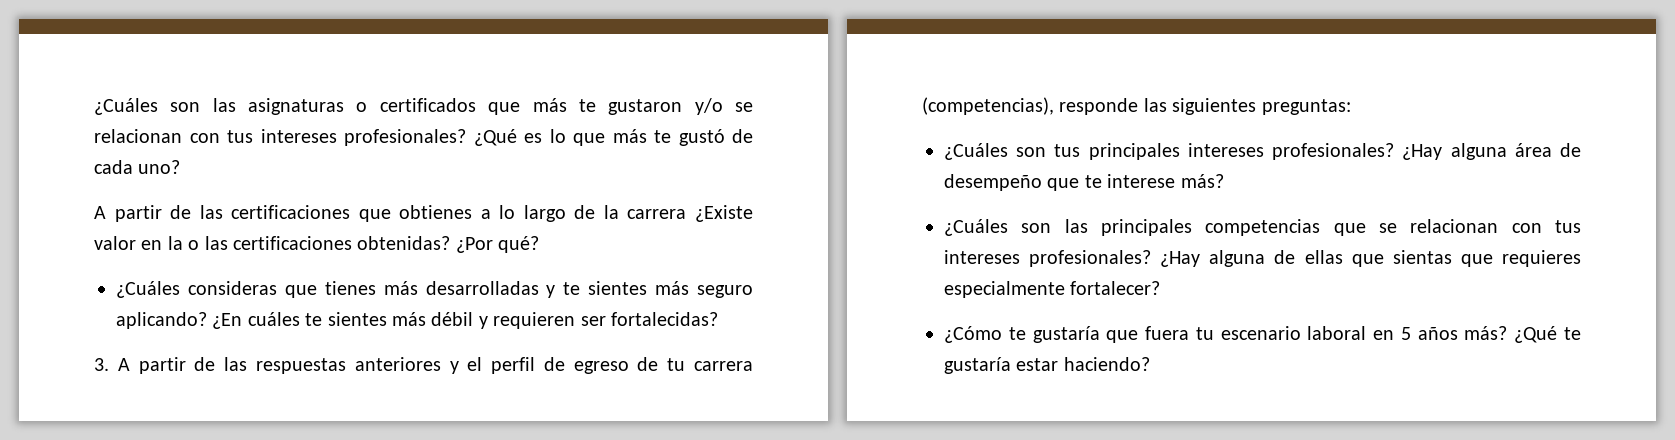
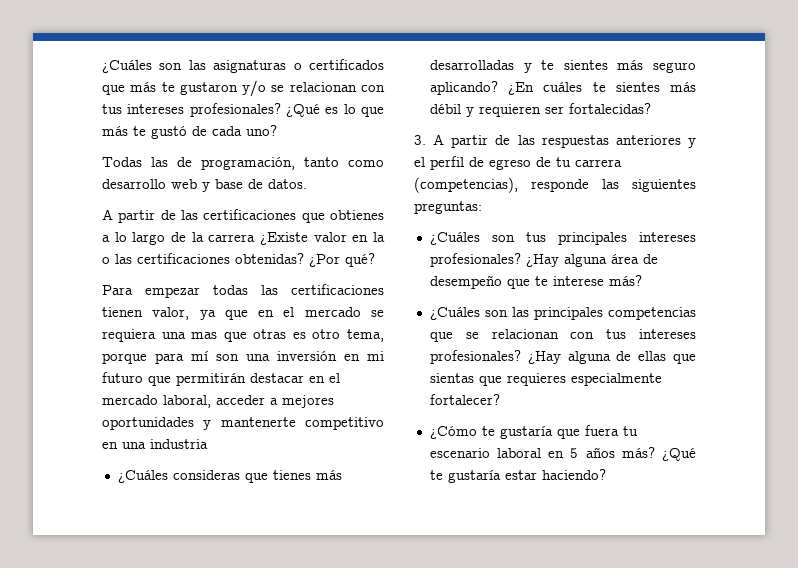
+ Todas las de programación, tanto como desarrollo web y base de datos.
+ Para empezar todas las certificaciones tienen valor, ya que en el mercado se requiera una mas que otras es otro tema, porque para mí son una inversión en mi futuro que permitirán destacar en el mercado laboral, acceder a mejores oportunidades y mantenerte competitivo en una industria

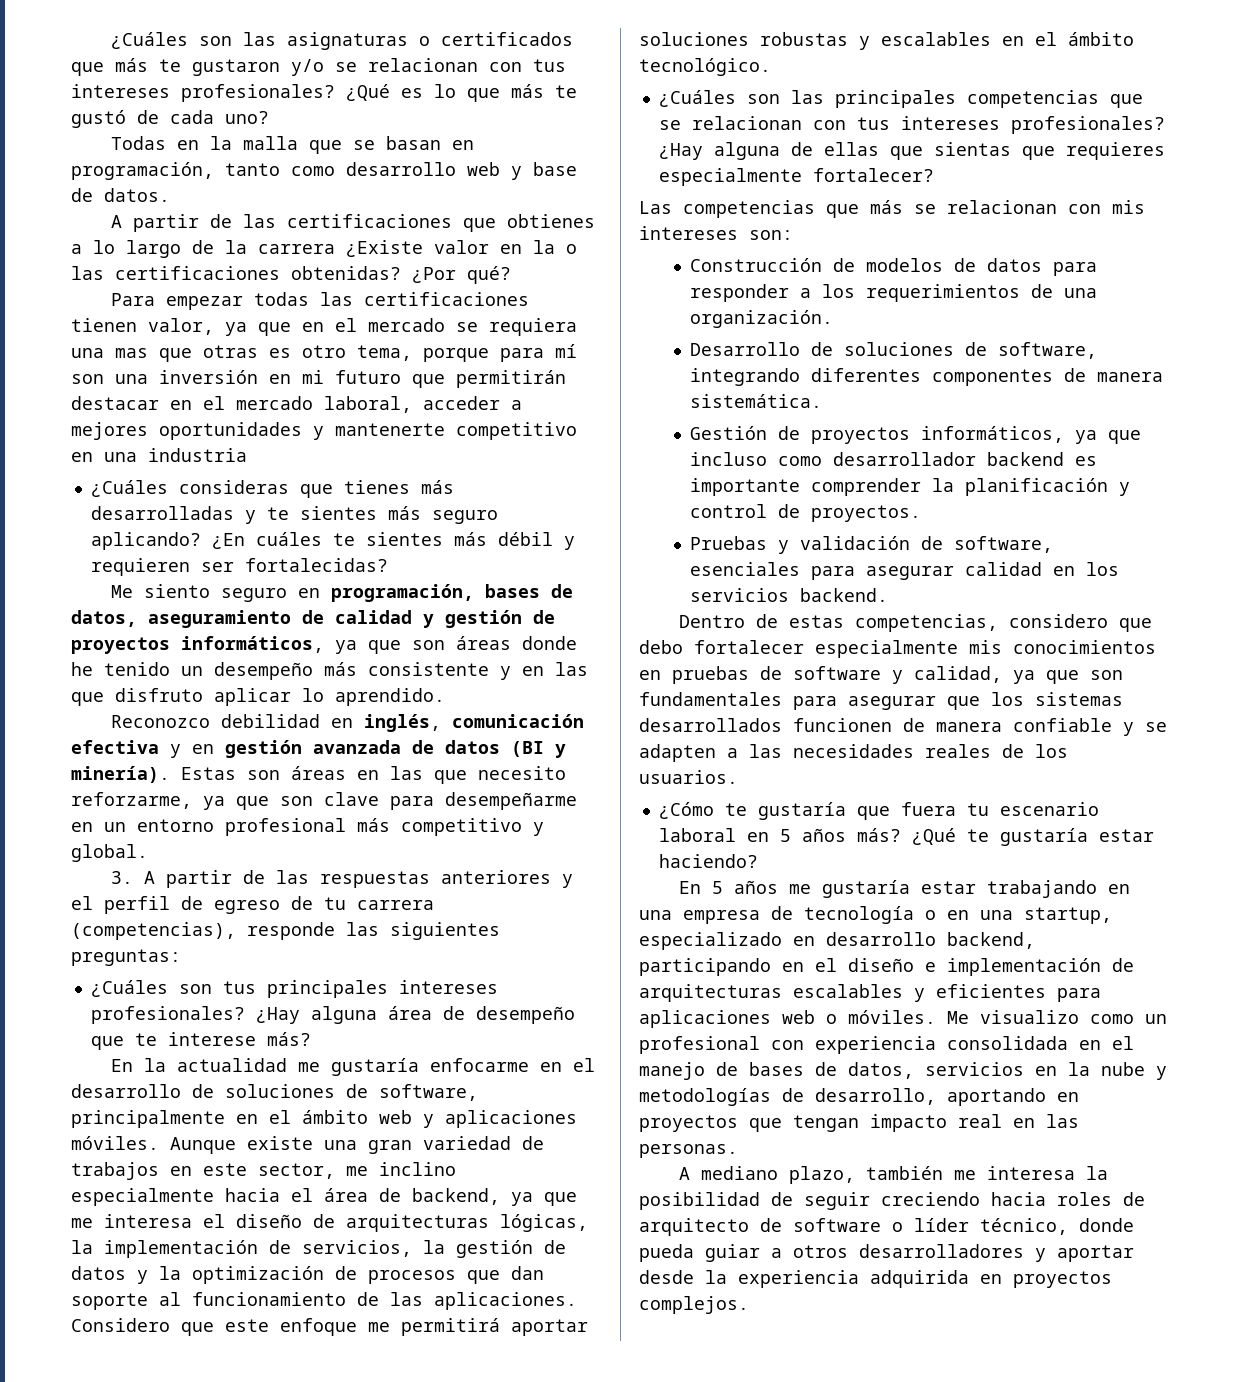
- Todas las de programación, tanto como desarrollo web y base de datos.
+ Todas en la malla que se basan en programación, tanto como desarrollo web y base de datos.
+ Me siento seguro en programación, bases de datos, aseguramiento de calidad y gestión de proyectos informáticos, ya que son áreas donde he tenido un desempeño más consistente y en las que disfruto aplicar lo aprendido.
+ Reconozco debilidad en inglés, comunicación efectiva y en gestión avanzada de datos (BI y minería). Estas son áreas en las que necesito reforzarme, ya que son clave para desempeñarme en un entorno profesional más competitivo y global.
+ En la actualidad me gustaría enfocarme en el desarrollo de soluciones de software, principalmente en el ámbito web y aplicaciones móviles. Aunque existe una gran variedad de trabajos en este sector, me inclino especialmente hacia el área de backend, ya que me interesa el diseño de arquitecturas lógicas, la implementación de servicios, la gestión de datos y la optimización de procesos que dan soporte al funcionamiento de las aplicaciones. Considero que este enfoque me permitirá aportar soluciones robustas y escalables en el ámbito tecnológico.
+ Las competencias que más se relacionan con mis intereses son:
+ Construcción de modelos de datos para responder a los requerimientos de una organización.
+ Desarrollo de soluciones de software, integrando diferentes componentes de manera sistemática.
+ Gestión de proyectos informáticos, ya que incluso como desarrollador backend es importante comprender la planificación y control de proyectos.
+ Pruebas y validación de software, esenciales para asegurar calidad en los servicios backend.
+ Dentro de estas competencias, considero que debo fortalecer especialmente mis conocimientos en pruebas de software y calidad, ya que son fundamentales para asegurar que los sistemas desarrollados funcionen de manera confiable y se adapten a las necesidades reales de los usuarios.
+ En 5 años me gustaría estar trabajando en una empresa de tecnología o en una startup, especializado en desarrollo backend, participando en el diseño e implementación de arquitecturas escalables y eficientes para aplicaciones web o móviles. Me visualizo como un profesional con experiencia consolidada en el manejo de bases de datos, servicios en la nube y metodologías de desarrollo, aportando en proyectos que tengan impacto real en las personas.
+ A mediano plazo, también me interesa la posibilidad de seguir creciendo hacia roles de arquitecto de software o líder técnico, donde pueda guiar a otros desarrolladores y aportar desde la experiencia adquirida en proyectos complejos.

